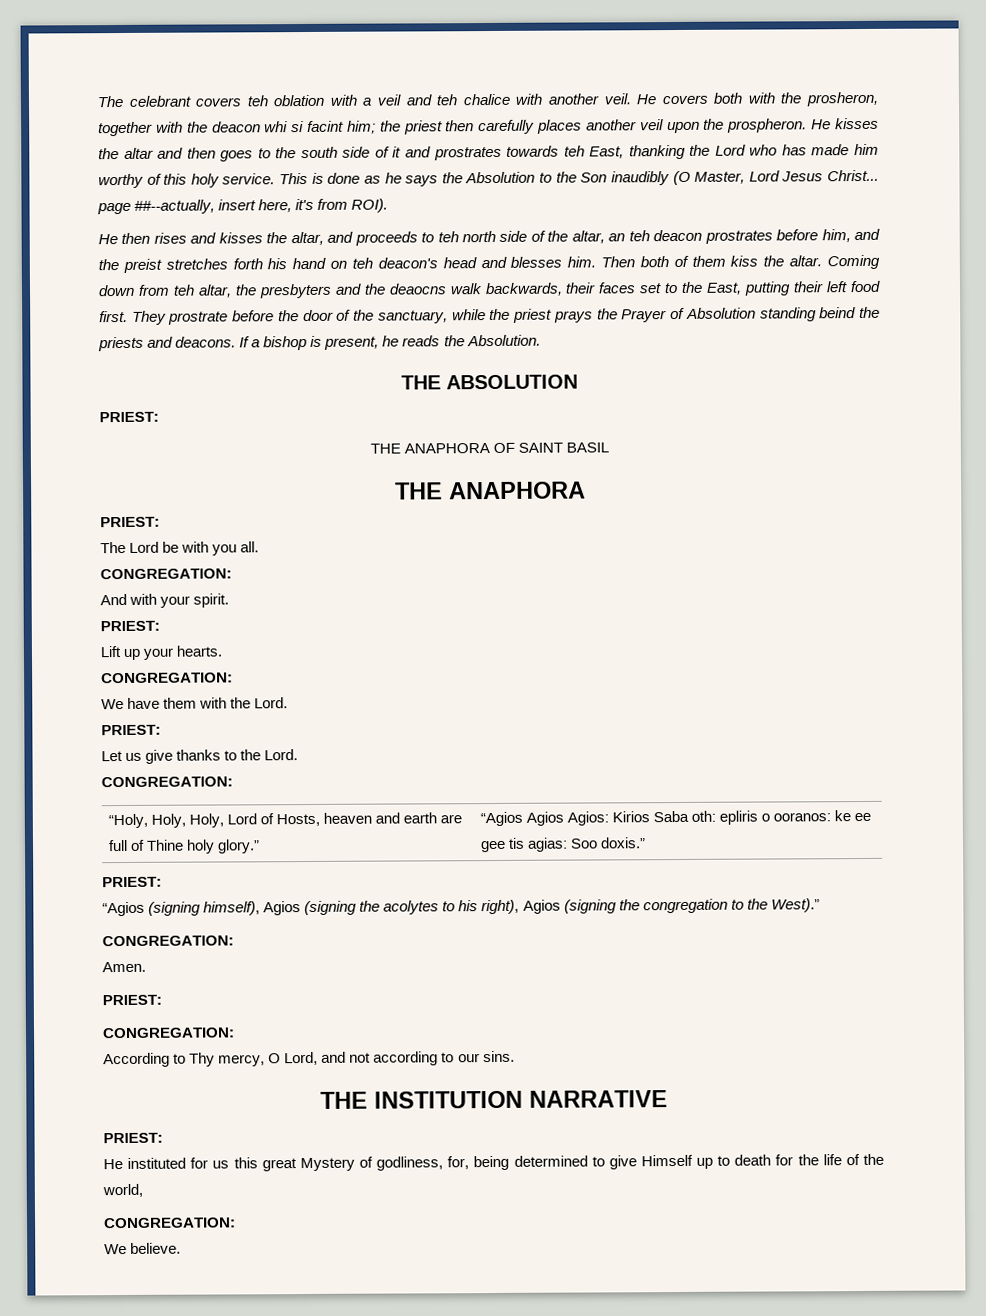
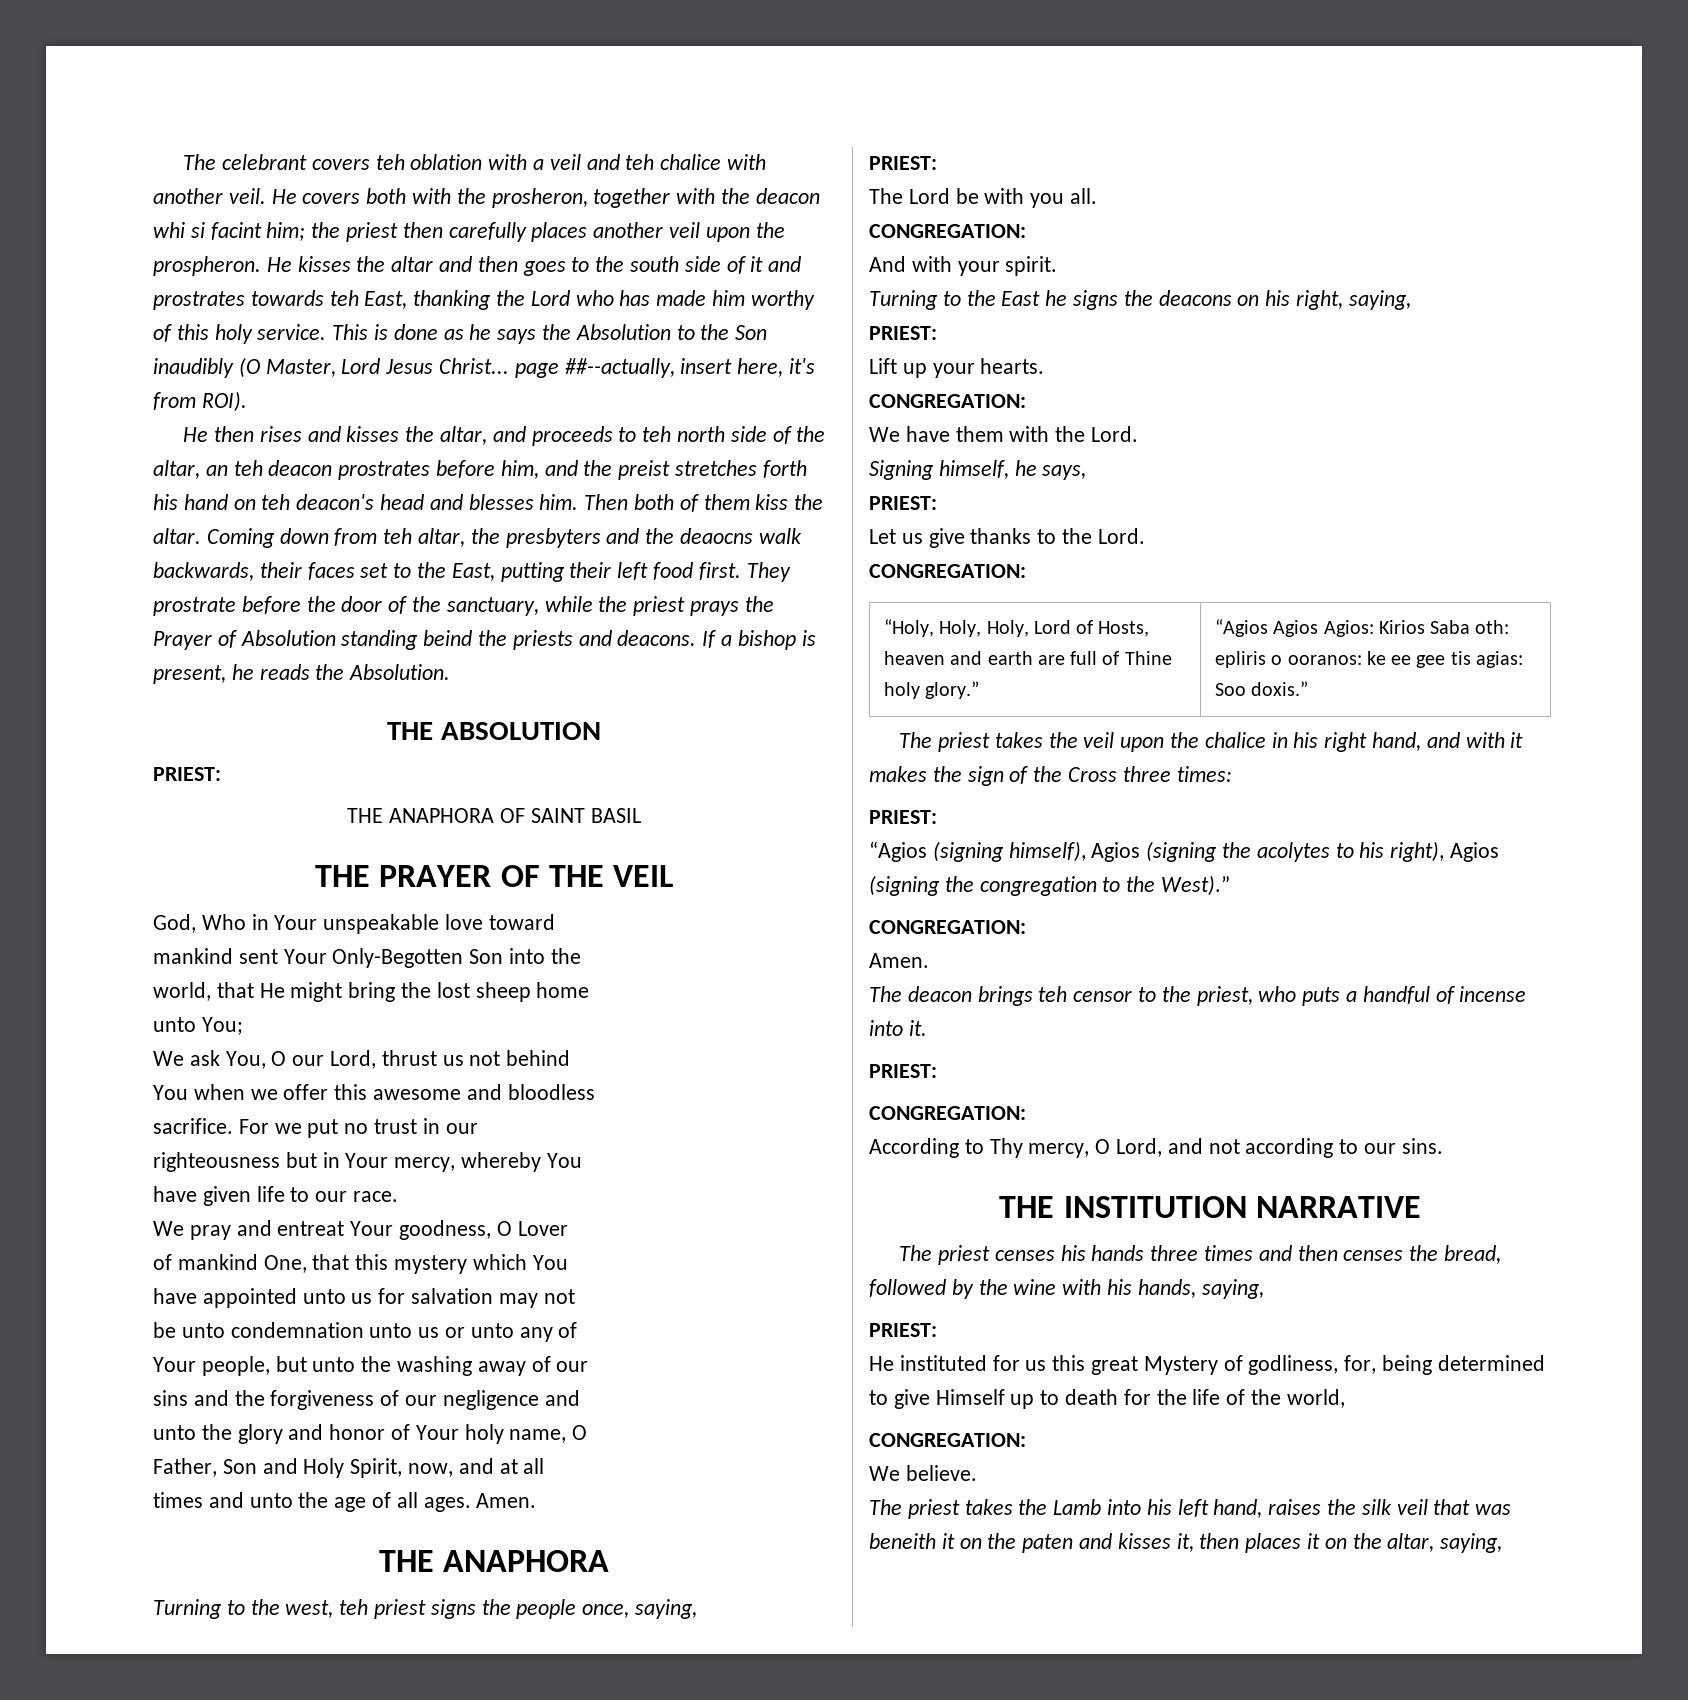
  THE ANAPHORA OF SAINT BASIL
+ THE PRAYER OF THE VEIL
+ God, Who in Your unspeakable love toward
+ mankind sent Your Only-Begotten Son into the
+ world, that He might bring the lost sheep home
+ unto You;
+ We ask You, O our Lord, thrust us not behind
+ You when we offer this awesome and bloodless
+ sacrifice. For we put no trust in our
+ righteousness but in Your mercy, whereby You
+ have given life to our race.
+ We pray and entreat Your goodness, O Lover
+ of mankind One, that this mystery which You
+ have appointed unto us for salvation may not
+ be unto condemnation unto us or unto any of
+ Your people, but unto the washing away of our
+ sins and the forgiveness of our negligence and
+ unto the glory and honor of Your holy name, O
+ Father, Son and Holy Spirit, now, and at all
+ times and unto the age of all ages. Amen.
  THE ANAPHORA
+ Turning to the west, teh priest signs the people once, saying,
+ Turning to the East he signs the deacons on his right, saying,
+ Signing himself, he says,
+ The priest takes the veil upon the chalice in his right hand, and with it makes the sign of the Cross three times:
+ The deacon brings teh censor to the priest, who puts a handful of incense into it.
+ The priest censes his hands three times and then censes the bread, followed by the wine with his hands, saying,
+ The priest takes the Lamb into his left hand, raises the silk veil that was beneith it on the paten and kisses it, then places it on the altar, saying,

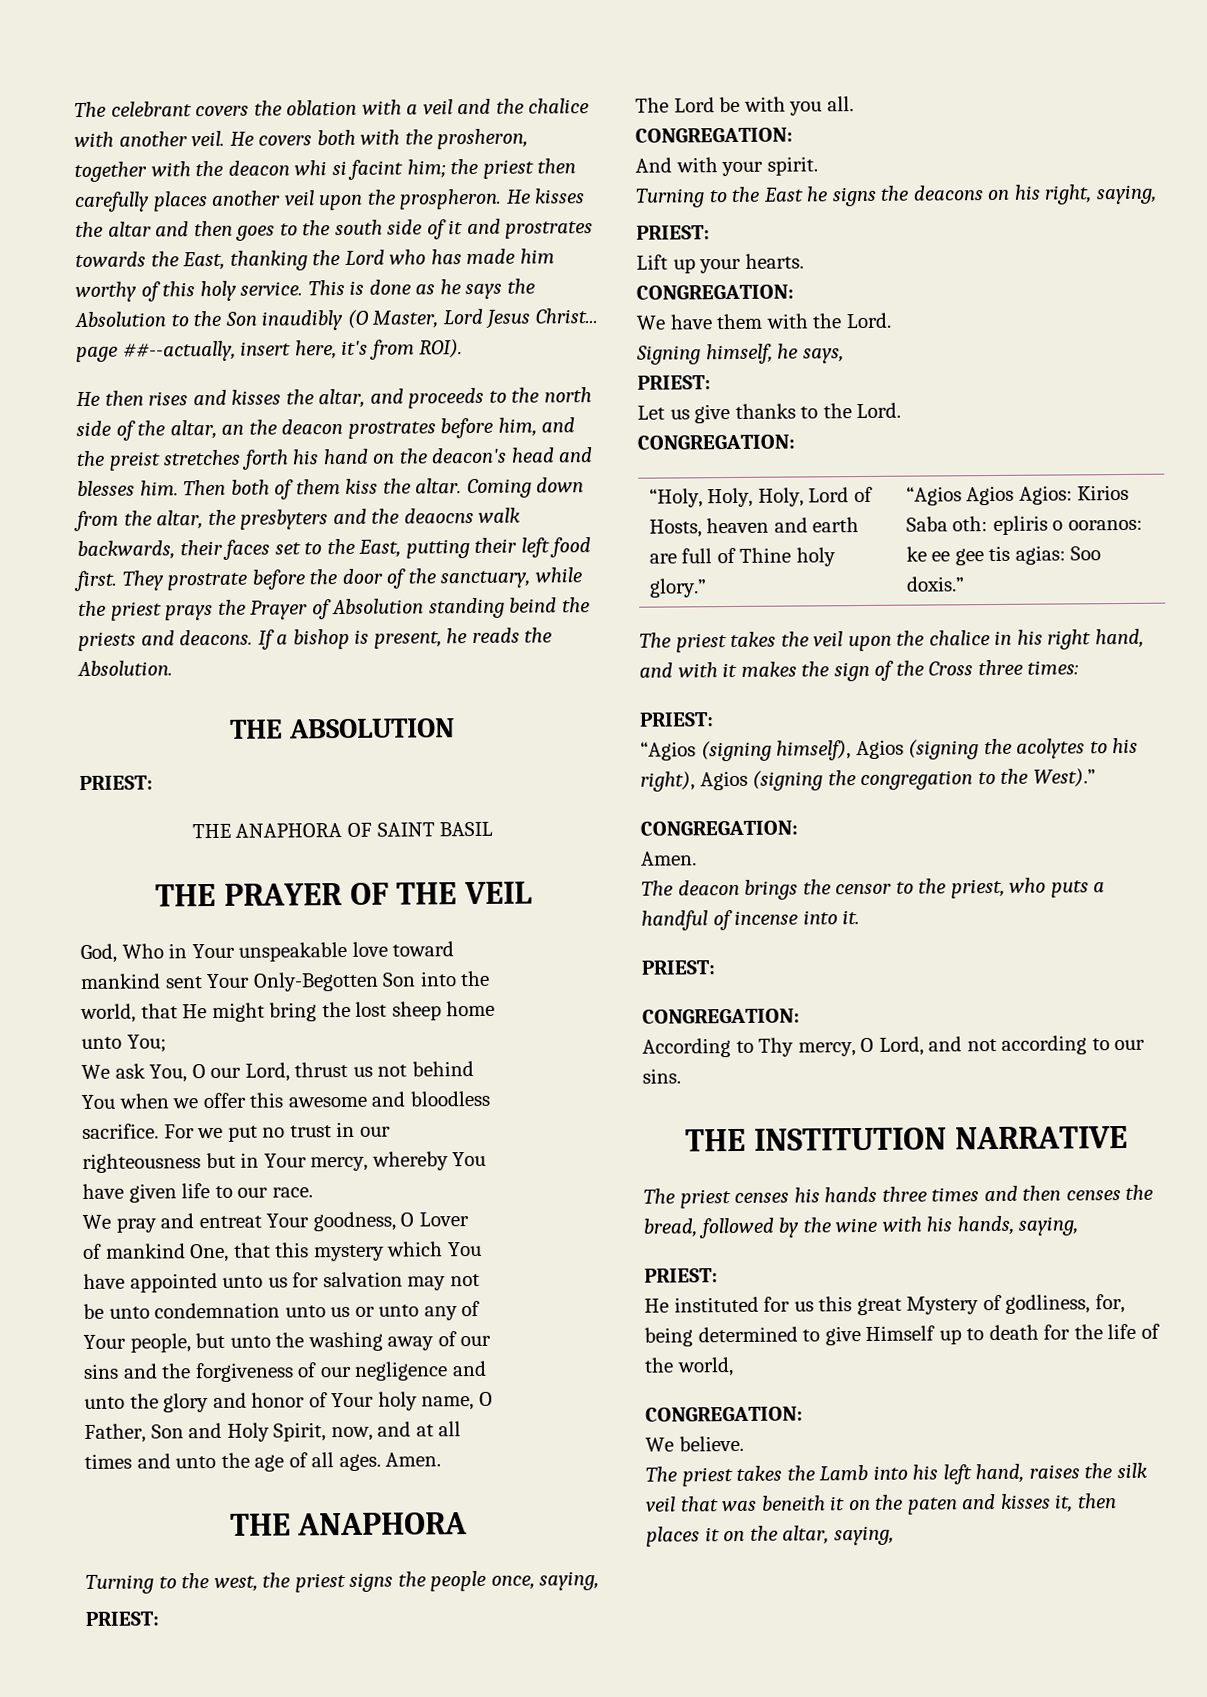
- The celebrant covers teh oblation with a veil and teh chalice with another veil.
+ The celebrant covers the oblation with a veil and the chalice with another veil.
- He kisses the altar and then goes to the south side of it and prostrates towards teh East, thanking the Lord who has made him worthy of this holy service.
+ He kisses the altar and then goes to the south side of it and prostrates towards the East, thanking the Lord who has made him worthy of this holy service.
- He then rises and kisses the altar, and proceeds to teh north side of the altar, an teh deacon prostrates before him, and the preist stretches forth his hand on teh deacon's head and blesses him.
+ He then rises and kisses the altar, and proceeds to the north side of the altar, an the deacon prostrates before him, and the preist stretches forth his hand on the deacon's head and blesses him.
- Coming down from teh altar, the presbyters and the deaocns walk backwards, their faces set to the East, putting their left food first.
+ Coming down from the altar, the presbyters and the deaocns walk backwards, their faces set to the East, putting their left food first.
- Turning to the west, teh priest signs the people once, saying,
+ Turning to the west, the priest signs the people once, saying,
- The deacon brings teh censor to the priest, who puts a handful of incense into it.
+ The deacon brings the censor to the priest, who puts a handful of incense into it.

